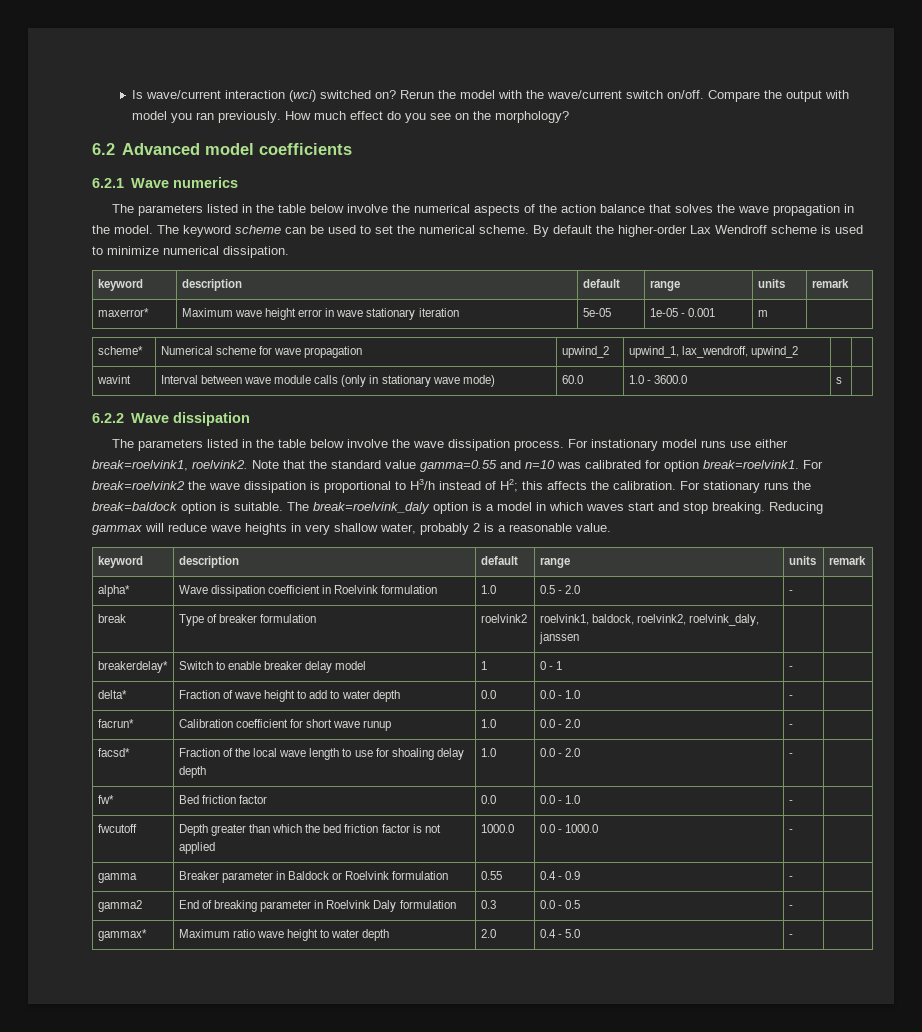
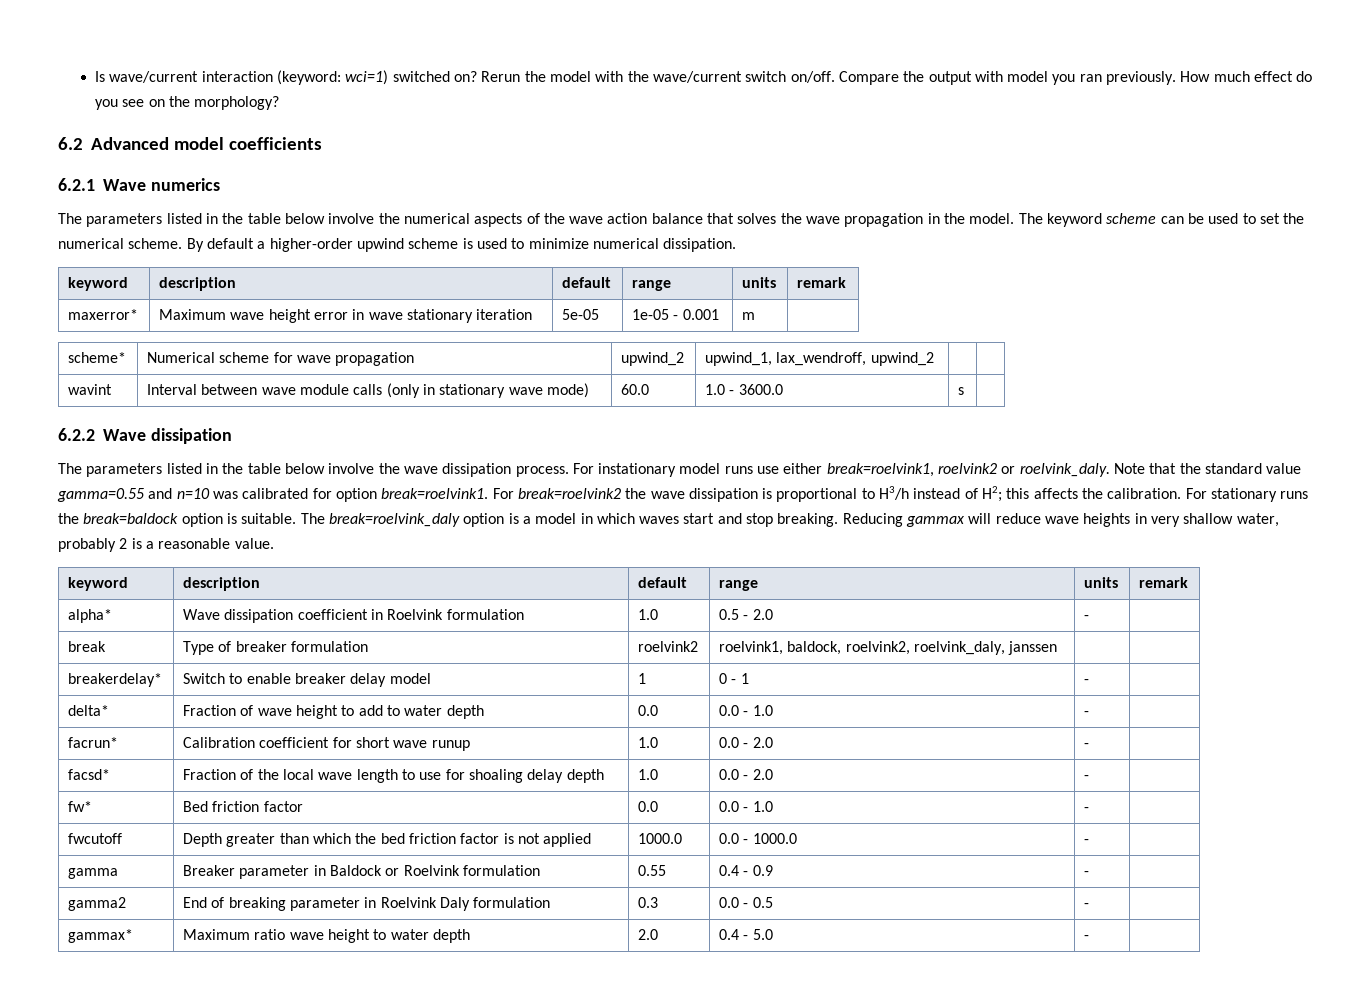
- Is wave/current interaction (wci) switched on?
+ Is wave/current interaction (keyword: wci=1) switched on?
- The parameters listed in the table below involve the numerical aspects of the action balance that solves the wave propagation in the model.
+ The parameters listed in the table below involve the numerical aspects of the wave action balance that solves the wave propagation in the model.
- By default the higher-order Lax Wendroff scheme is used to minimize numerical dissipation.
+ By default a higher-order upwind scheme is used to minimize numerical dissipation.
- For instationary model runs use either break=roelvink1, roelvink2.
+ For instationary model runs use either break=roelvink1, roelvink2 or roelvink_daly.

